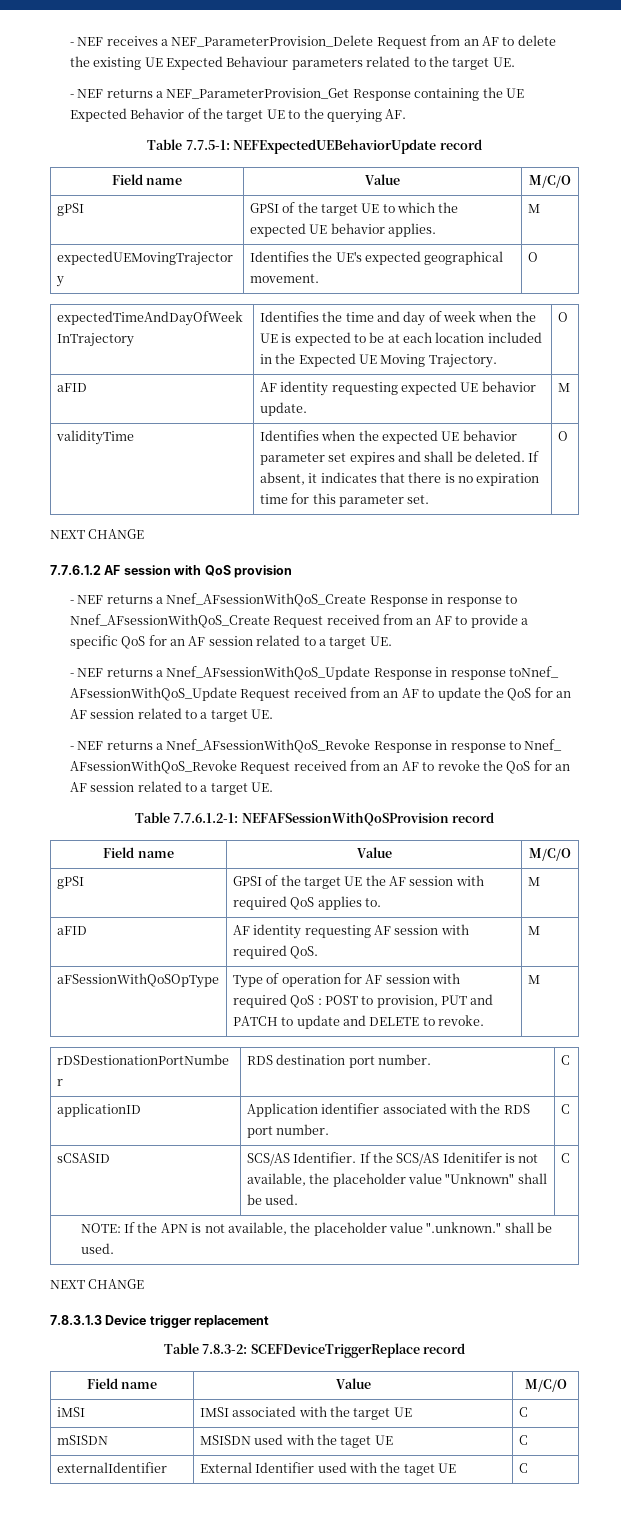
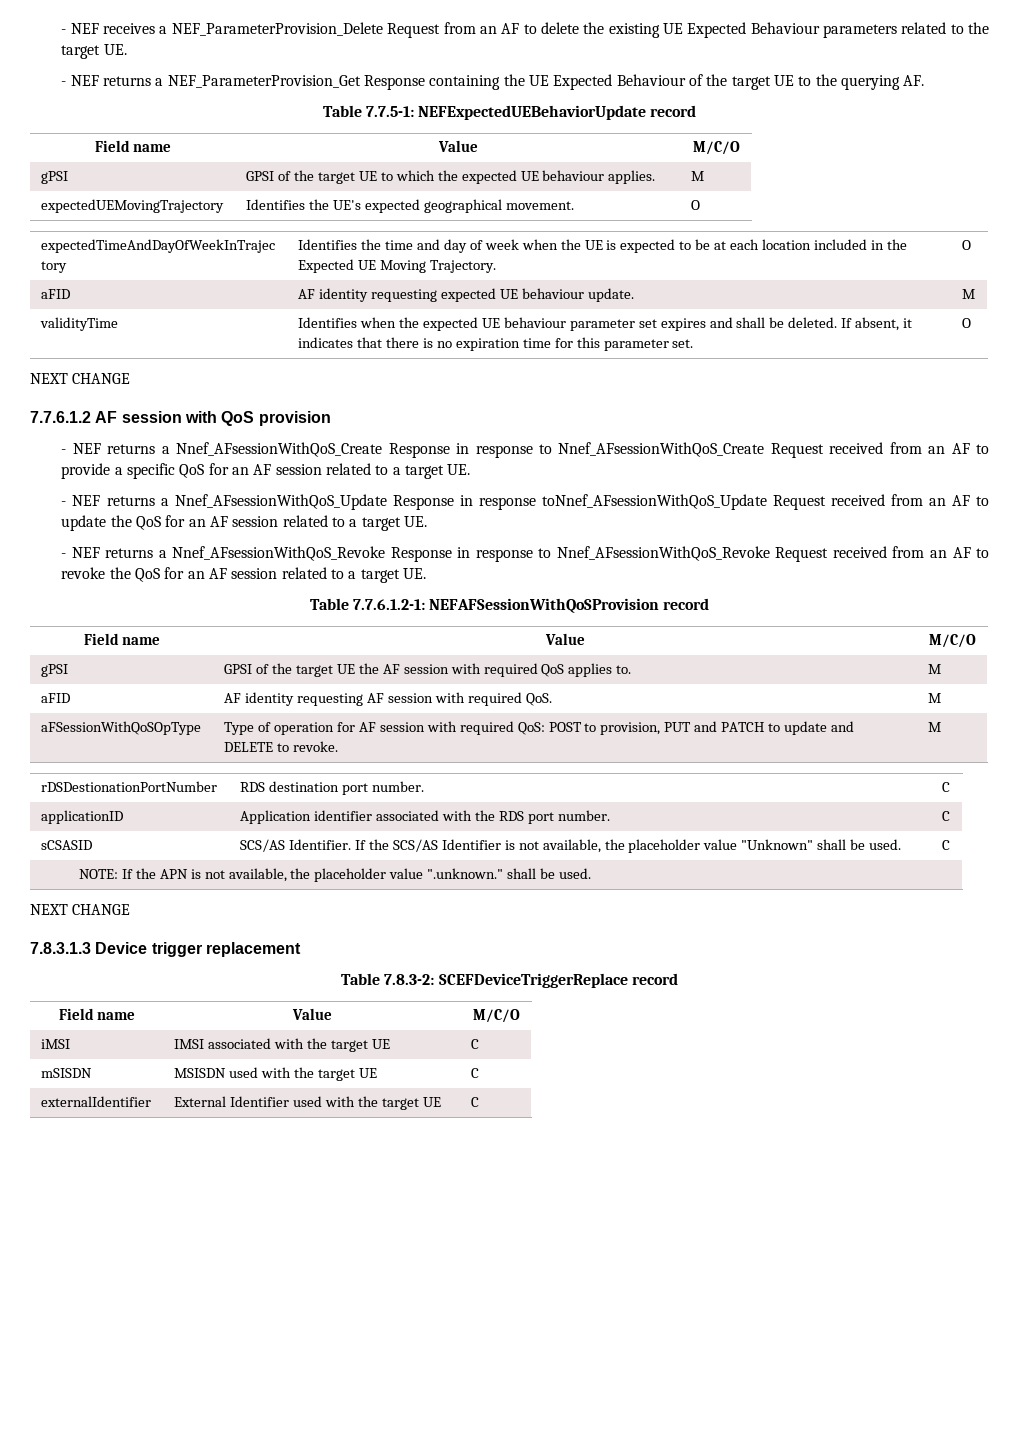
- - NEF returns a NEF_ParameterProvision_Get Response containing the UE Expected Behavior of the target UE to the querying AF.
+ - NEF returns a NEF_ParameterProvision_Get Response containing the UE Expected Behaviour of the target UE to the querying AF.
- gPSI | GPSI of the target UE to which the expected UE behavior applies. | M
+ gPSI | GPSI of the target UE to which the expected UE behaviour applies. | M
- aFID | AF identity requesting expected UE behavior update. | M
+ aFID | AF identity requesting expected UE behaviour update. | M
- validityTime | Identifies when the expected UE behavior parameter set expires and shall be deleted. If absent, it indicates that there is no expiration time for this parameter set. | O
+ validityTime | Identifies when the expected UE behaviour parameter set expires and shall be deleted. If absent, it indicates that there is no expiration time for this parameter set. | O
- - NEF returns a Nnef_AFsessionWithQoS_Update Response in response toNnef_ AFsessionWithQoS_Update Request received from an AF to update the QoS for an AF session related to a target UE.
+ - NEF returns a Nnef_AFsessionWithQoS_Update Response in response toNnef_AFsessionWithQoS_Update Request received from an AF to update the QoS for an AF session related to a target UE.
- - NEF returns a Nnef_AFsessionWithQoS_Revoke Response in response to Nnef_ AFsessionWithQoS_Revoke Request received from an AF to revoke the QoS for an AF session related to a target UE.
+ - NEF returns a Nnef_AFsessionWithQoS_Revoke Response in response to Nnef_AFsessionWithQoS_Revoke Request received from an AF to revoke the QoS for an AF session related to a target UE.
- aFSessionWithQoSOpType | Type of operation for AF session with required QoS : POST to provision, PUT and PATCH to update and DELETE to revoke. | M
+ aFSessionWithQoSOpType | Type of operation for AF session with required QoS: POST to provision, PUT and PATCH to update and DELETE to revoke. | M
- sCSASID | SCS/AS Identifier. If the SCS/AS Idenitifer is not available, the placeholder value "Unknown" shall be used. | C
+ sCSASID | SCS/AS Identifier. If the SCS/AS Identifier is not available, the placeholder value "Unknown" shall be used. | C
- mSISDN | MSISDN used with the taget UE | C
+ mSISDN | MSISDN used with the target UE | C
- externalIdentifier | External Identifier used with the taget UE | C
+ externalIdentifier | External Identifier used with the target UE | C

